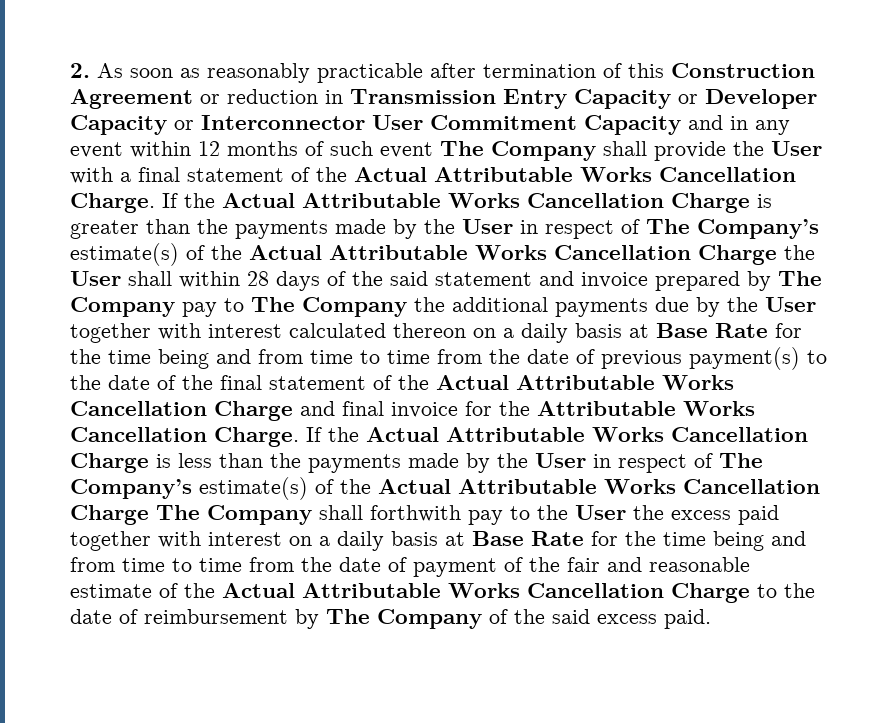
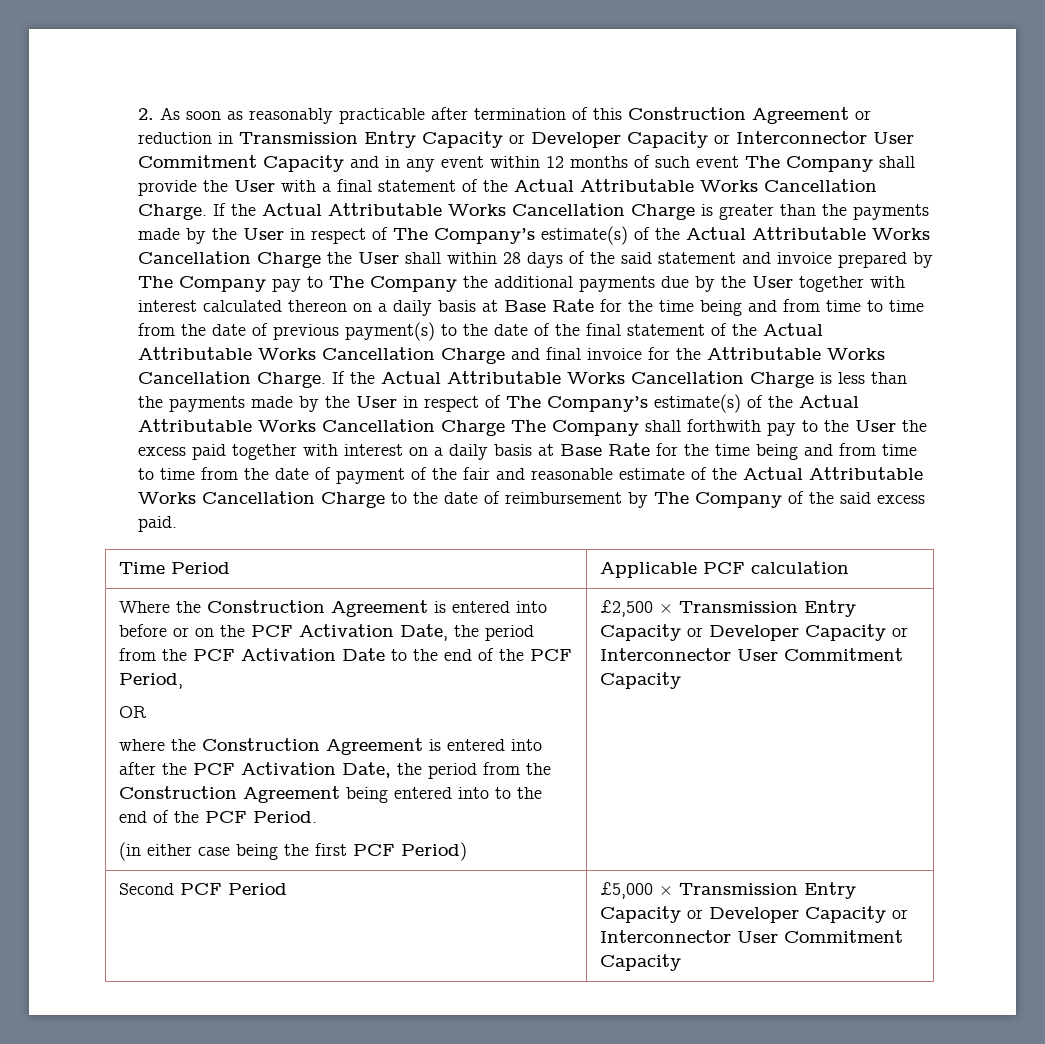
+ Time Period | Applicable PCF calculation
+ Where the Construction Agreement is entered into before or on the PCF Activation Date, the period from the PCF Activation Date to the end of the PCF Period,
+ OR
+ where the Construction Agreement is entered into after the PCF Activation Date, the period from the Construction Agreement being entered into to the end of the PCF Period.
+ (in either case being the first PCF Period) | £2,500 × Transmission Entry Capacity or Developer Capacity or Interconnector User Commitment Capacity
+ Second PCF Period | £5,000 × Transmission Entry Capacity or Developer Capacity or Interconnector User Commitment Capacity

